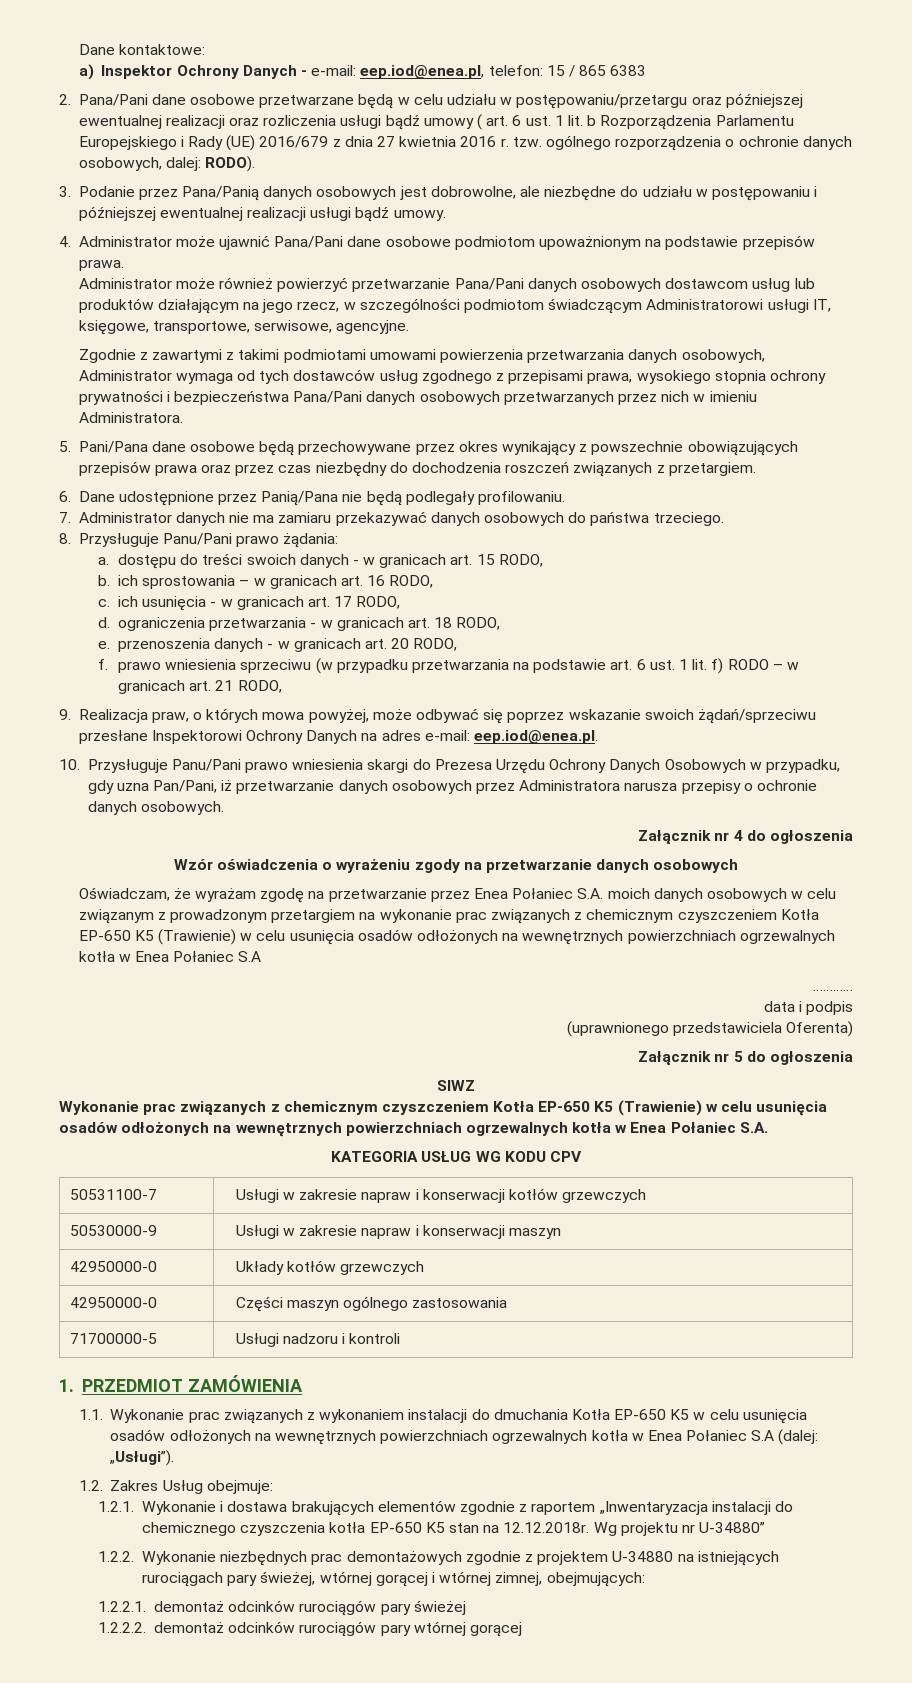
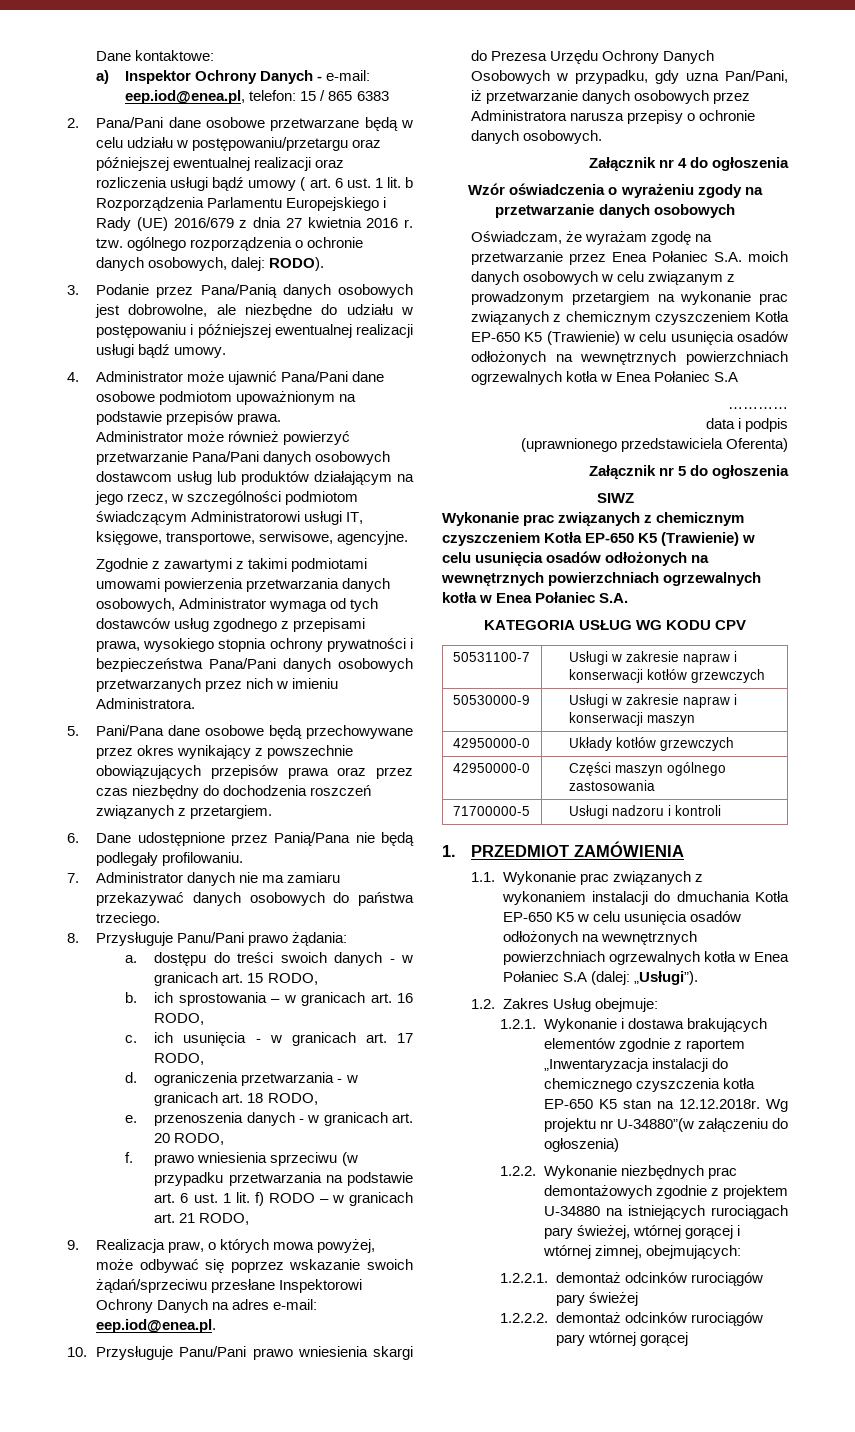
- 1.2.1. Wykonanie i dostawa brakujących elementów zgodnie z raportem „Inwentaryzacja instalacji do chemicznego czyszczenia kotła EP-650 K5 stan na 12.12.2018r. Wg projektu nr U-34880”
+ 1.2.1. Wykonanie i dostawa brakujących elementów zgodnie z raportem „Inwentaryzacja instalacji do chemicznego czyszczenia kotła EP-650 K5 stan na 12.12.2018r. Wg projektu nr U-34880”(w załączeniu do ogłoszenia)

